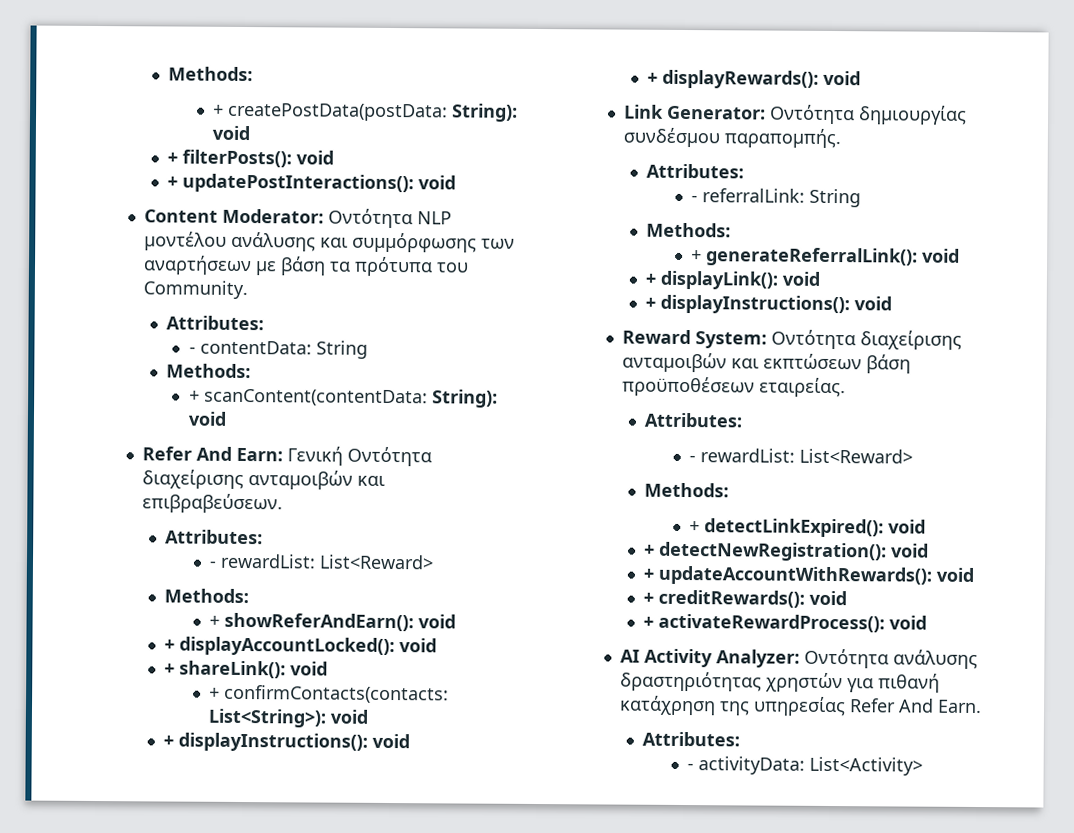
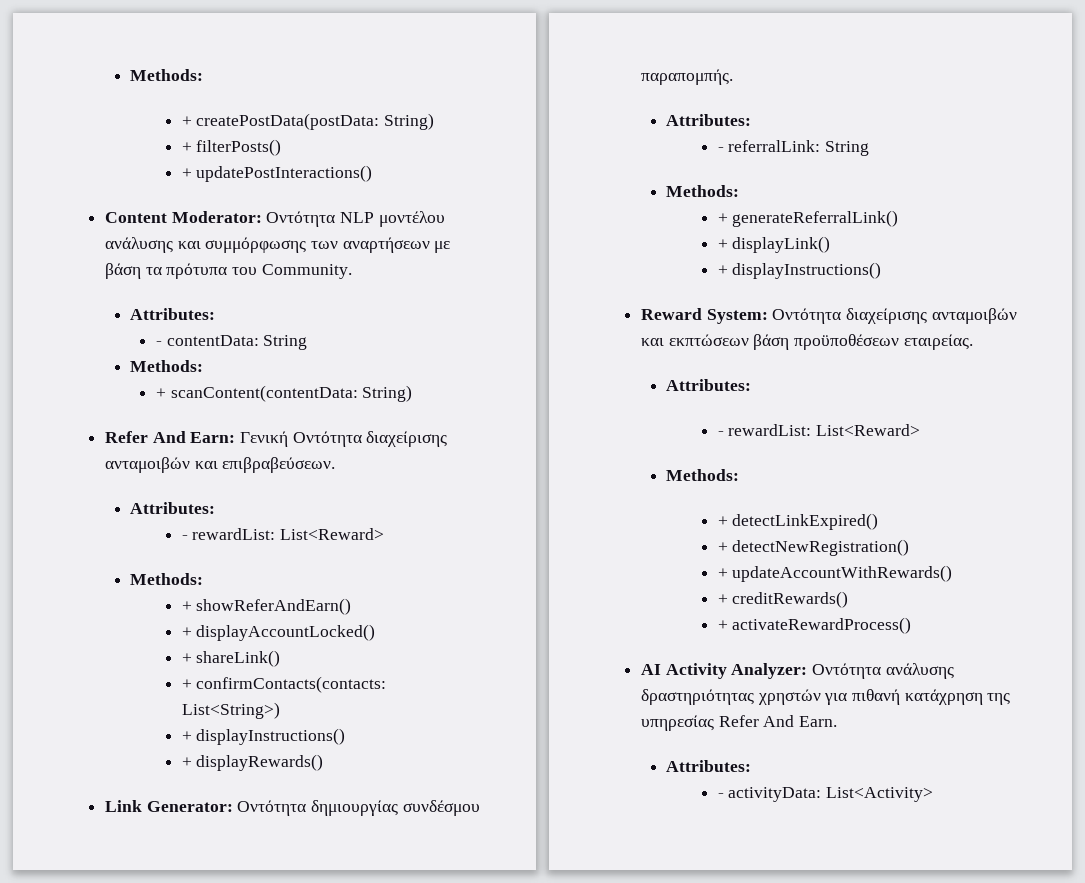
- + createPostData(postData: String): void
- + filterPosts(): void
- + updatePostInteractions(): void
+ + createPostData(postData: String)
+ + filterPosts()
+ + updatePostInteractions()
- + scanContent(contentData: String): void
+ + scanContent(contentData: String)
- + showReferAndEarn(): void
- + displayAccountLocked(): void
- + shareLink(): void
+ + showReferAndEarn()
+ + displayAccountLocked()
+ + shareLink()
- + confirmContacts(contacts: List<String>): void
- + displayInstructions(): void
- + displayRewards(): void
+ + confirmContacts(contacts: List<String>)
+ + displayInstructions()
+ + displayRewards()
- + generateReferralLink(): void
- + displayLink(): void
- + displayInstructions(): void
+ + generateReferralLink()
+ + displayLink()
+ + displayInstructions()
- + detectLinkExpired(): void
- + detectNewRegistration(): void
- + updateAccountWithRewards(): void
- + creditRewards(): void
- + activateRewardProcess(): void
+ + detectLinkExpired()
+ + detectNewRegistration()
+ + updateAccountWithRewards()
+ + creditRewards()
+ + activateRewardProcess()

